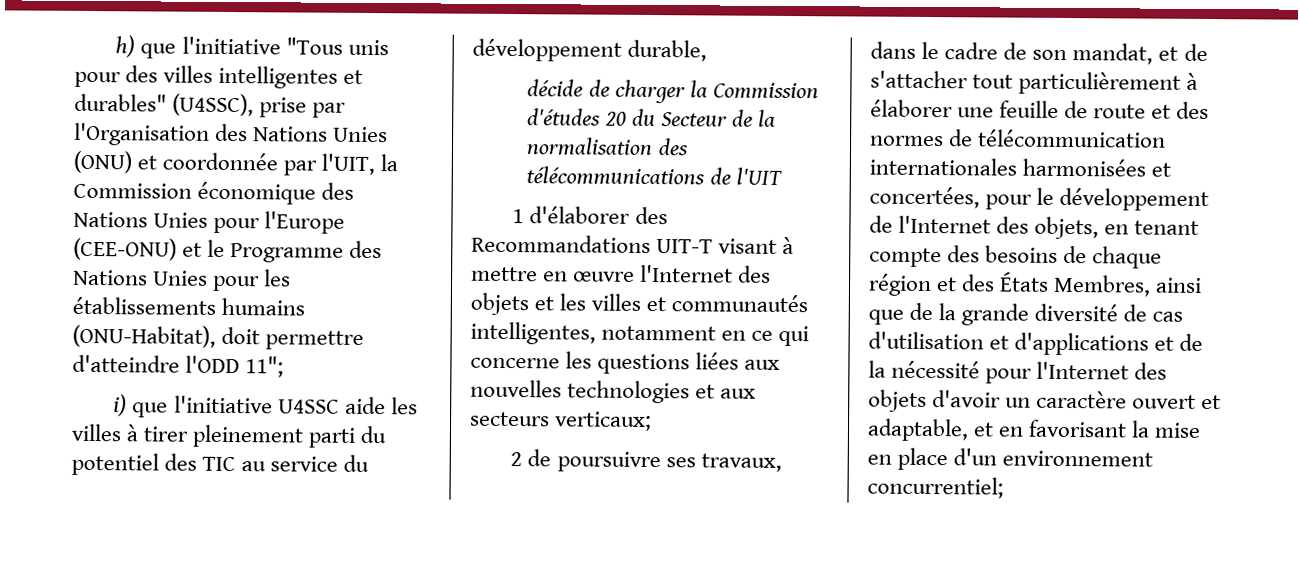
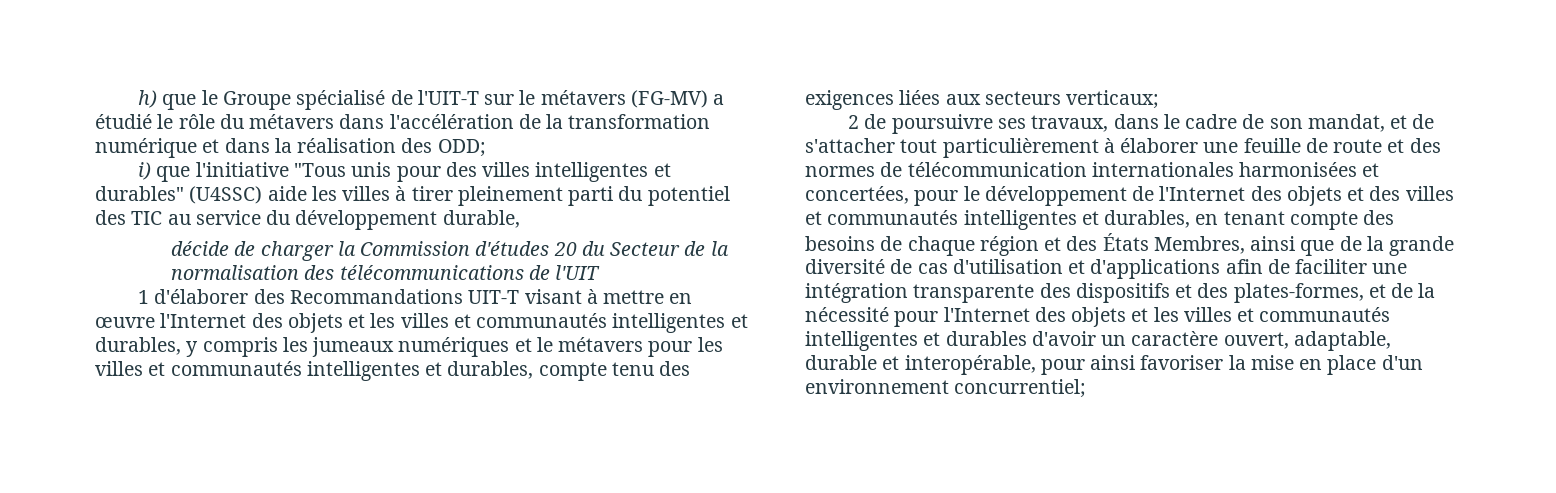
- h) que l'initiative "Tous unis pour des villes intelligentes et durables" (U4SSC), prise par l'Organisation des Nations Unies (ONU) et coordonnée par l'UIT, la Commission économique des Nations Unies pour l'Europe (CEE-ONU) et le Programme des Nations Unies pour les établissements humains (ONU-Habitat), doit permettre d'atteindre l'ODD 11";
- i) que l'initiative U4SSC aide les villes à tirer pleinement parti du potentiel des TIC au service du développement durable,
+ h) que le Groupe spécialisé de l'UIT-T sur le métavers (FG-MV) a étudié le rôle du métavers dans l'accélération de la transformation numérique et dans la réalisation des ODD;
+ i) que l'initiative "Tous unis pour des villes intelligentes et durables" (U4SSC) aide les villes à tirer pleinement parti du potentiel des TIC au service du développement durable,
- 1 d'élaborer des Recommandations UIT-T visant à mettre en œuvre l'Internet des objets et les villes et communautés intelligentes, notamment en ce qui concerne les questions liées aux nouvelles technologies et aux secteurs verticaux;
+ 1 d'élaborer des Recommandations UIT-T visant à mettre en œuvre l'Internet des objets et les villes et communautés intelligentes et durables, y compris les jumeaux numériques et le métavers pour les villes et communautés intelligentes et durables, compte tenu des exigences liées aux secteurs verticaux;
- 2 de poursuivre ses travaux, dans le cadre de son mandat, et de s'attacher tout particulièrement à élaborer une feuille de route et des normes de télécommunication internationales harmonisées et concertées, pour le développement de l'Internet des objets, en tenant compte des besoins de chaque région et des États Membres, ainsi que de la grande diversité de cas d'utilisation et d'applications et de la nécessité pour l'Internet des objets d'avoir un caractère ouvert et adaptable, et en favorisant la mise en place d'un environnement concurrentiel;
+ 2 de poursuivre ses travaux, dans le cadre de son mandat, et de s'attacher tout particulièrement à élaborer une feuille de route et des normes de télécommunication internationales harmonisées et concertées, pour le développement de l'Internet des objets et des villes et communautés intelligentes et durables, en tenant compte des besoins de chaque région et des États Membres, ainsi que de la grande diversité de cas d'utilisation et d'applications afin de faciliter une intégration transparente des dispositifs et des plates-formes, et de la nécessité pour l'Internet des objets et les villes et communautés intelligentes et durables d'avoir un caractère ouvert, adaptable, durable et interopérable, pour ainsi favoriser la mise en place d'un environnement concurrentiel;

